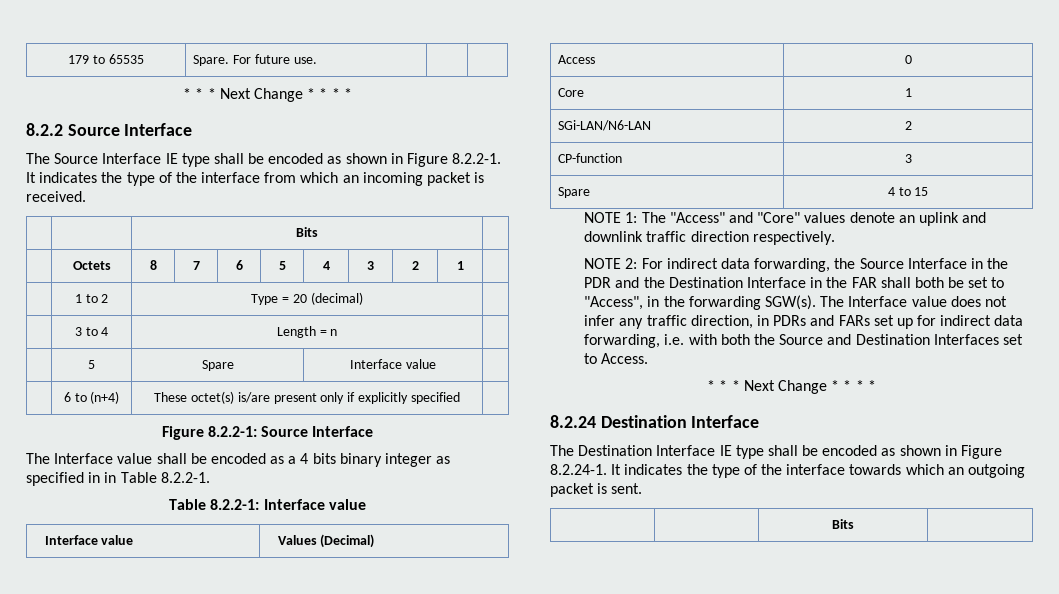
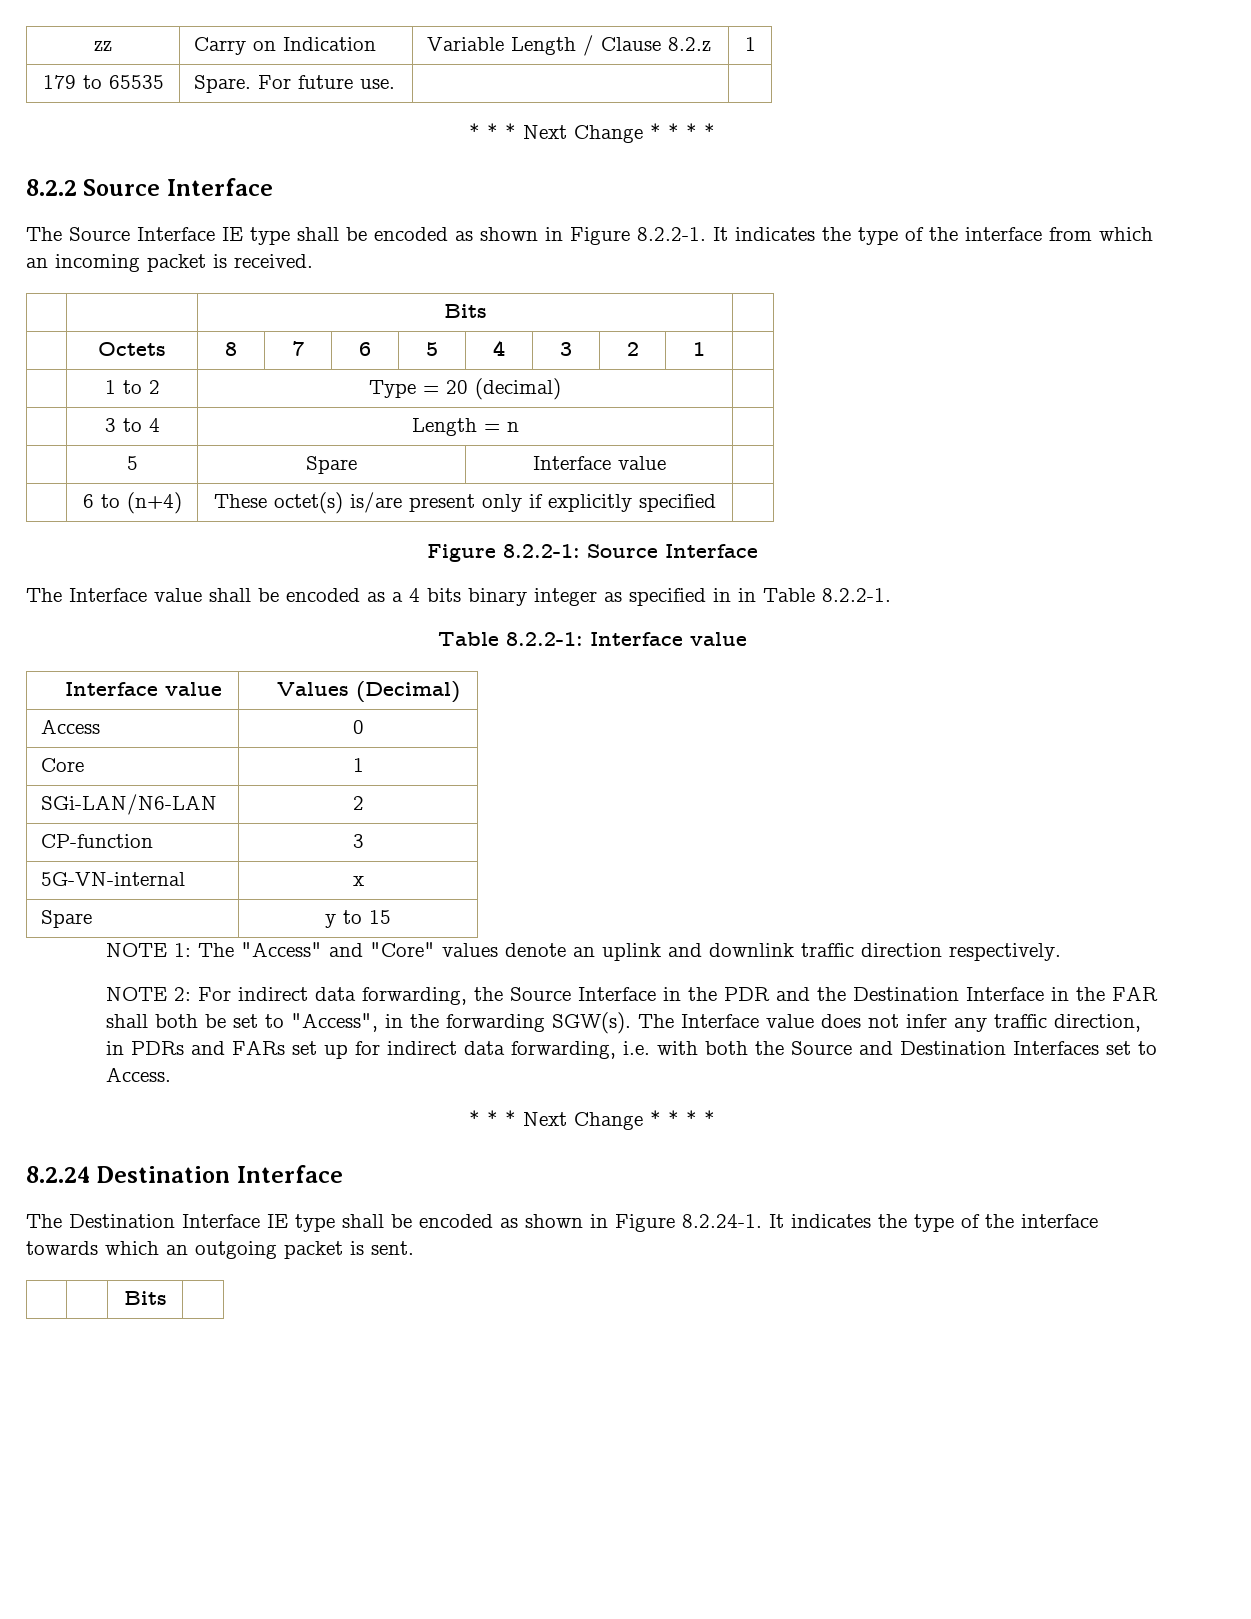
+ zz | Carry on Indication | Variable Length / Clause 8.2.z | 1
- Spare | 4 to 15
+ 5G-VN-internal | x
+ Spare | y to 15

